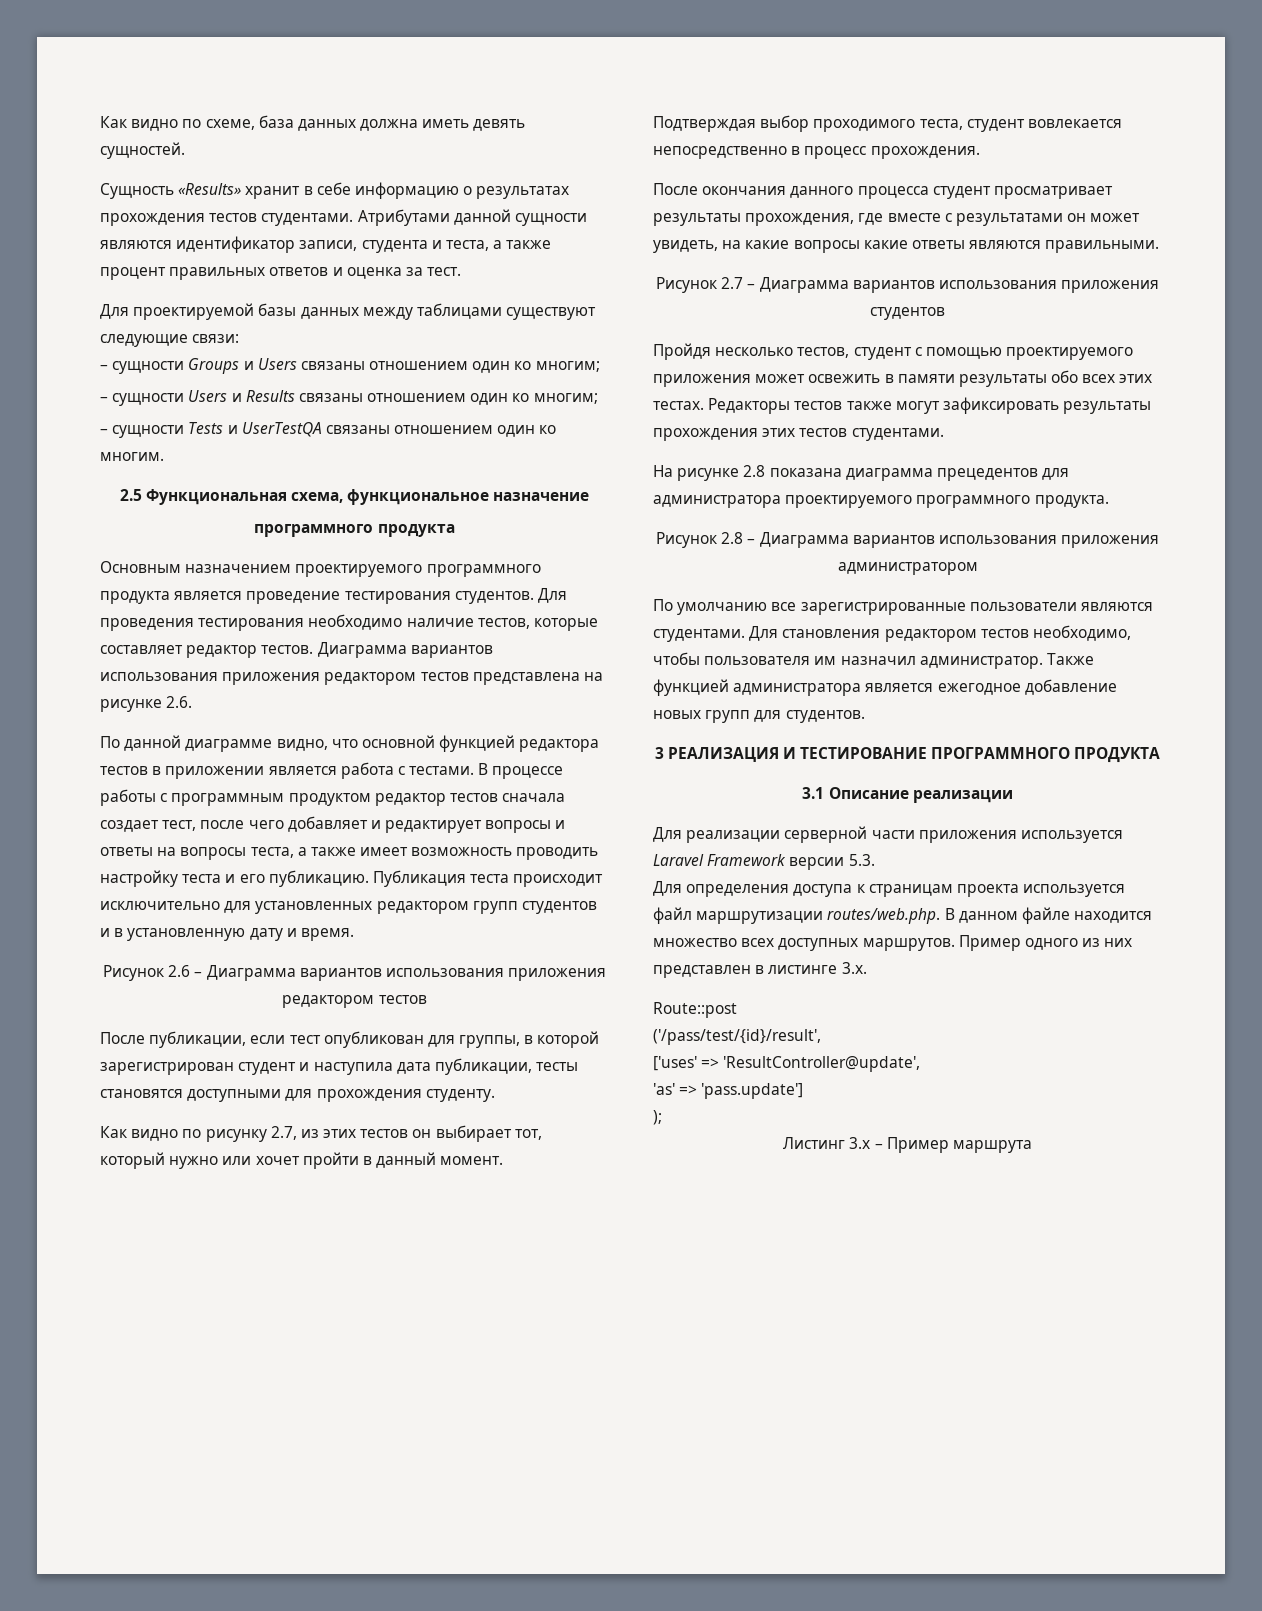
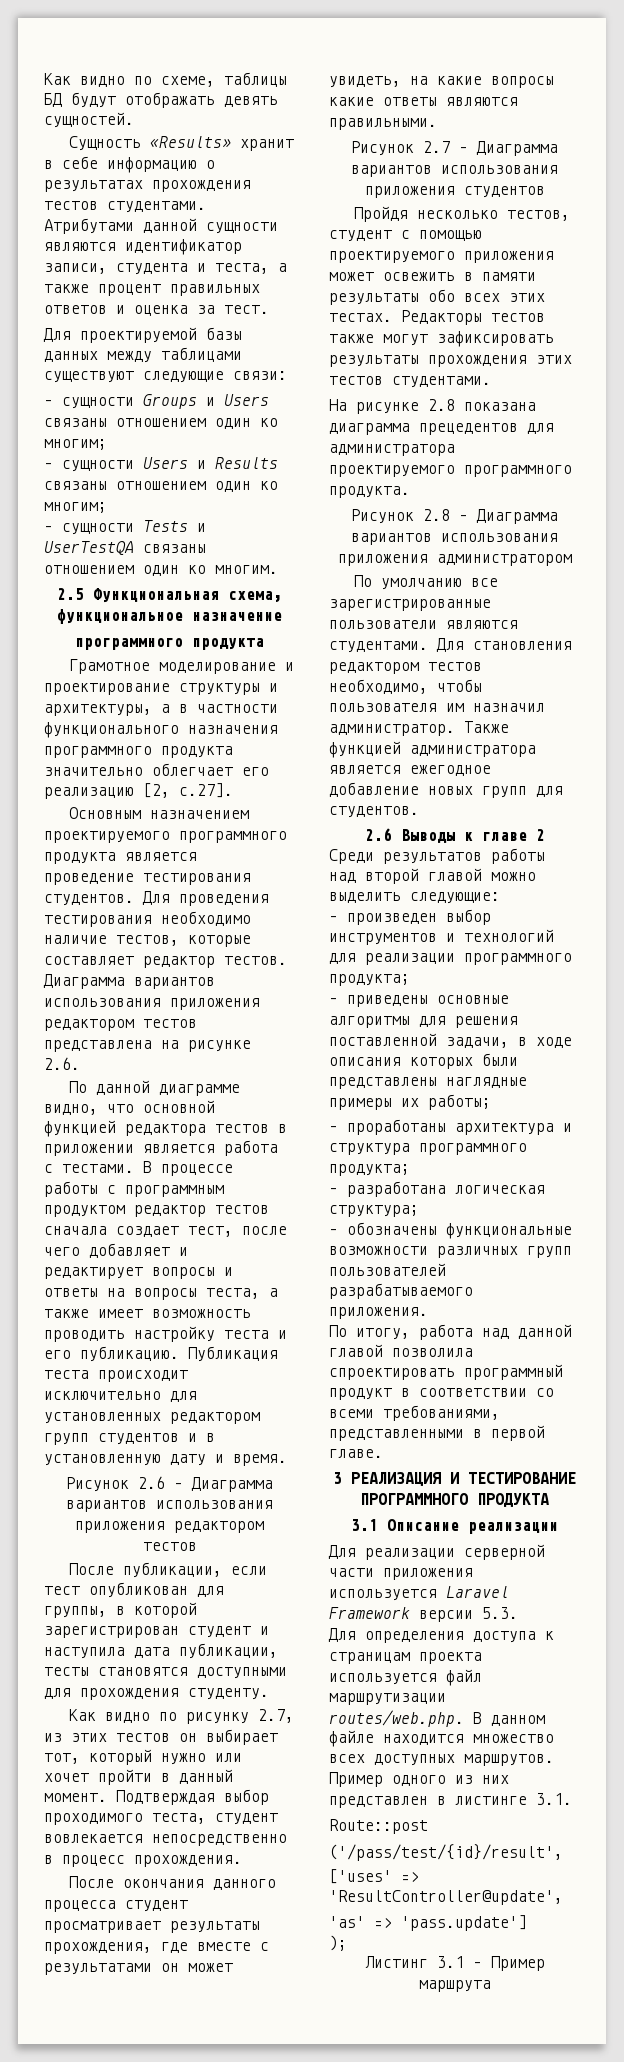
- Как видно по схеме, база данных должна иметь девять сущностей.
+ Как видно по схеме, таблицы БД будут отображать девять сущностей.
+ Грамотное моделирование и проектирование структуры и архитектуры, а в частности функционального назначения программного продукта значительно облегчает его реализацию [2, c.27].
+ 2.6 Выводы к главе 2
+ Среди результатов работы над второй главой можно выделить следующие:
+ – произведен выбор инструментов и технологий для реализации программного продукта;
+ – приведены основные алгоритмы для решения поставленной задачи, в ходе описания которых были представлены наглядные примеры их работы;
+ – проработаны архитектура и структура программного продукта;
+ – разработана логическая структура;
+ – обозначены функциональные возможности различных групп пользователей разрабатываемого приложения.
+ По итогу, работа над данной главой позволила спроектировать программный продукт в соответствии со всеми требованиями, представленными в первой главе.
- Пример одного из них представлен в листинге 3.х.
+ Пример одного из них представлен в листинге 3.1.
- Листинг 3.x – Пример маршрута
+ Листинг 3.1 – Пример маршрута

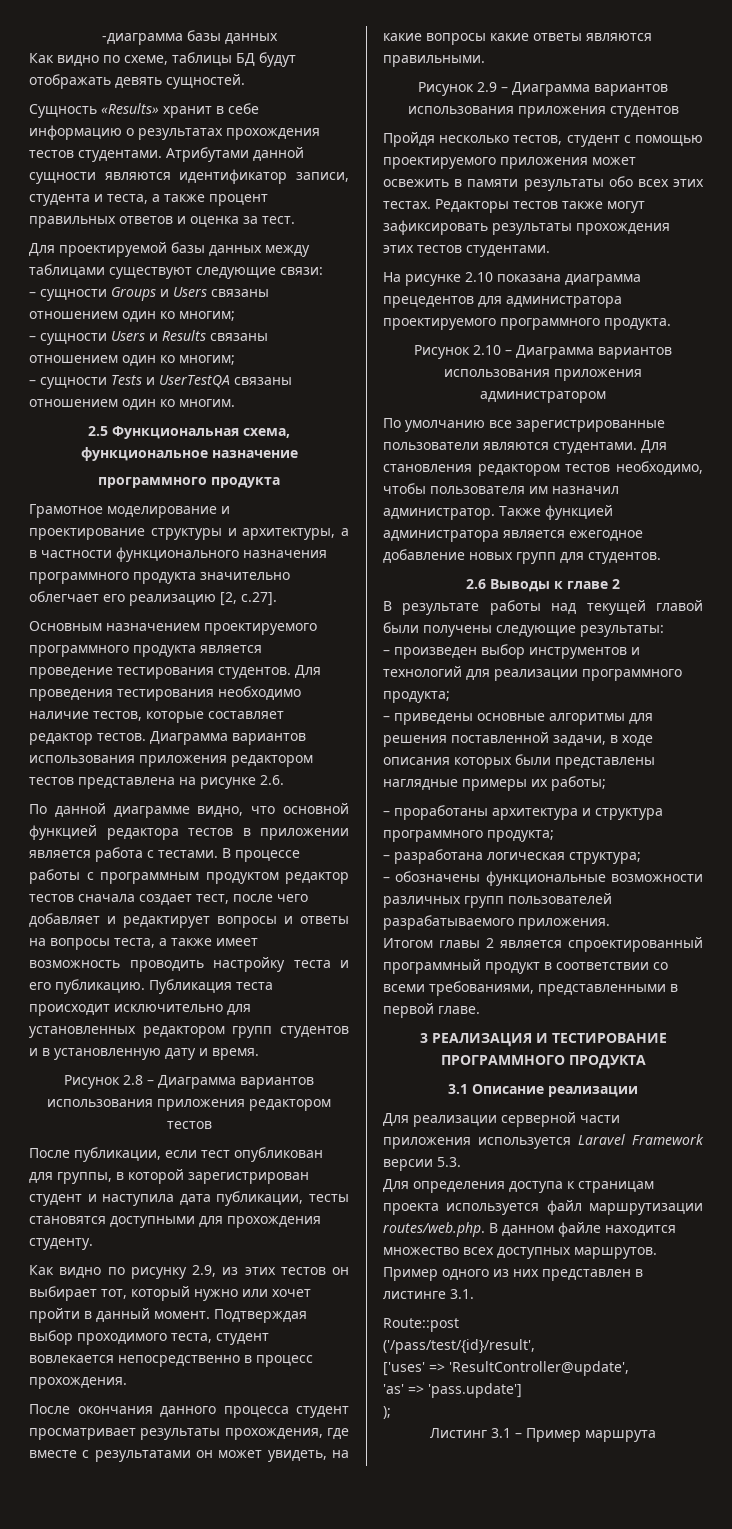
+ -диаграмма базы данных
- Рисунок 2.6 – Диаграмма вариантов использования приложения редактором тестов
+ Рисунок 2.8 – Диаграмма вариантов использования приложения редактором тестов
- Как видно по рисунку 2.7, из этих тестов он выбирает тот, который нужно или хочет пройти в данный момент.
+ Как видно по рисунку 2.9, из этих тестов он выбирает тот, который нужно или хочет пройти в данный момент.
- Рисунок 2.7 – Диаграмма вариантов использования приложения студентов
+ Рисунок 2.9 – Диаграмма вариантов использования приложения студентов
- На рисунке 2.8 показана диаграмма прецедентов для администратора проектируемого программного продукта.
+ На рисунке 2.10 показана диаграмма прецедентов для администратора проектируемого программного продукта.
- Рисунок 2.8 – Диаграмма вариантов использования приложения администратором
+ Рисунок 2.10 – Диаграмма вариантов использования приложения администратором
- Среди результатов работы над второй главой можно выделить следующие:
+ В результате работы над текущей главой были получены следующие результаты:
- По итогу, работа над данной главой позволила спроектировать программный продукт в соответствии со всеми требованиями, представленными в первой главе.
+ Итогом главы 2 является спроектированный программный продукт в соответствии со всеми требованиями, представленными в первой главе.

